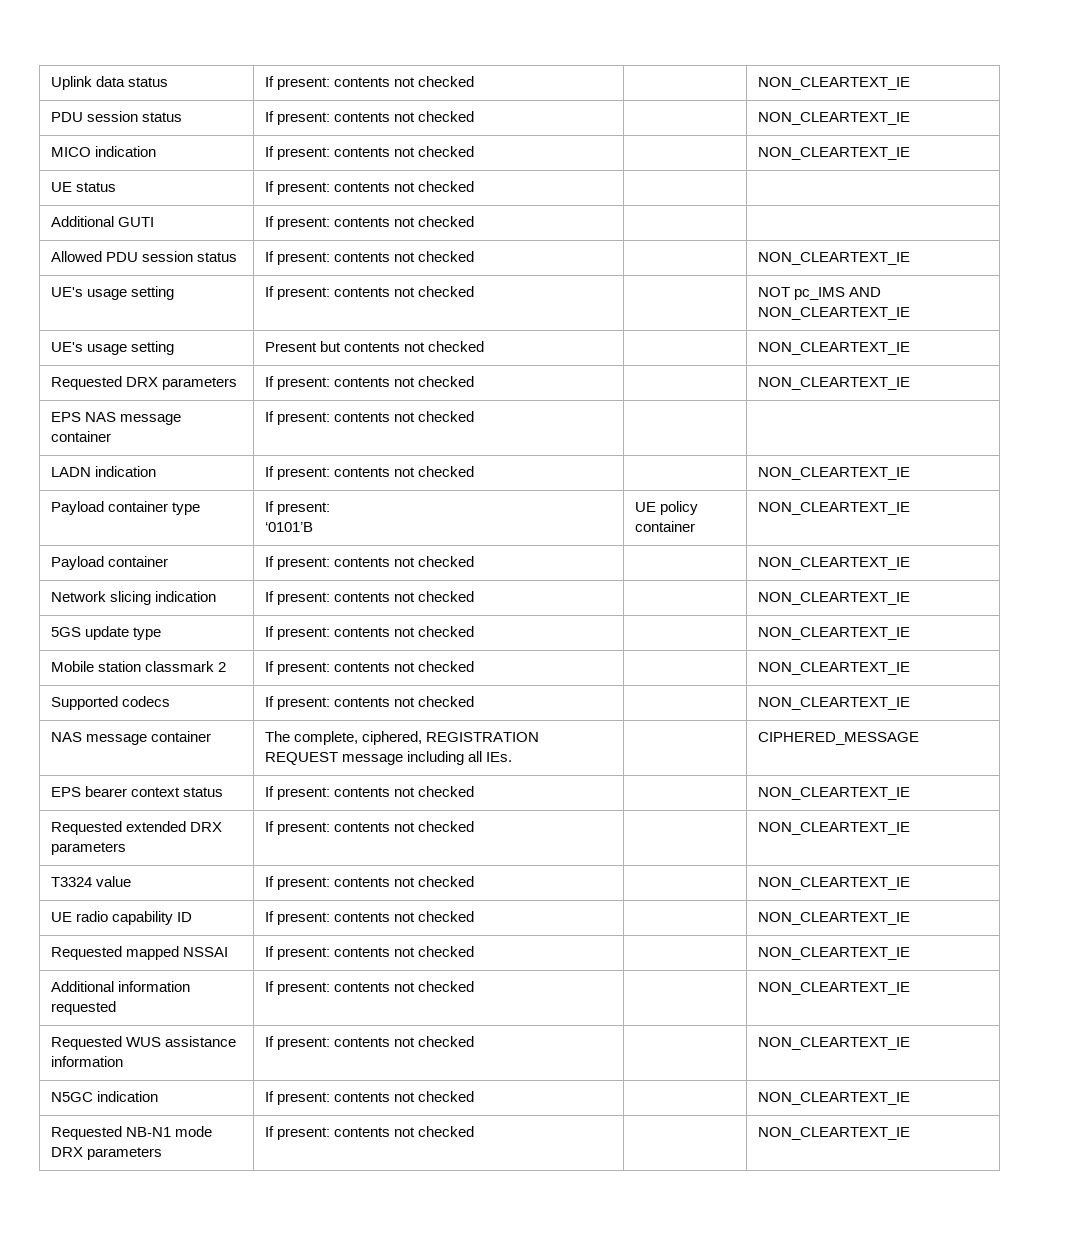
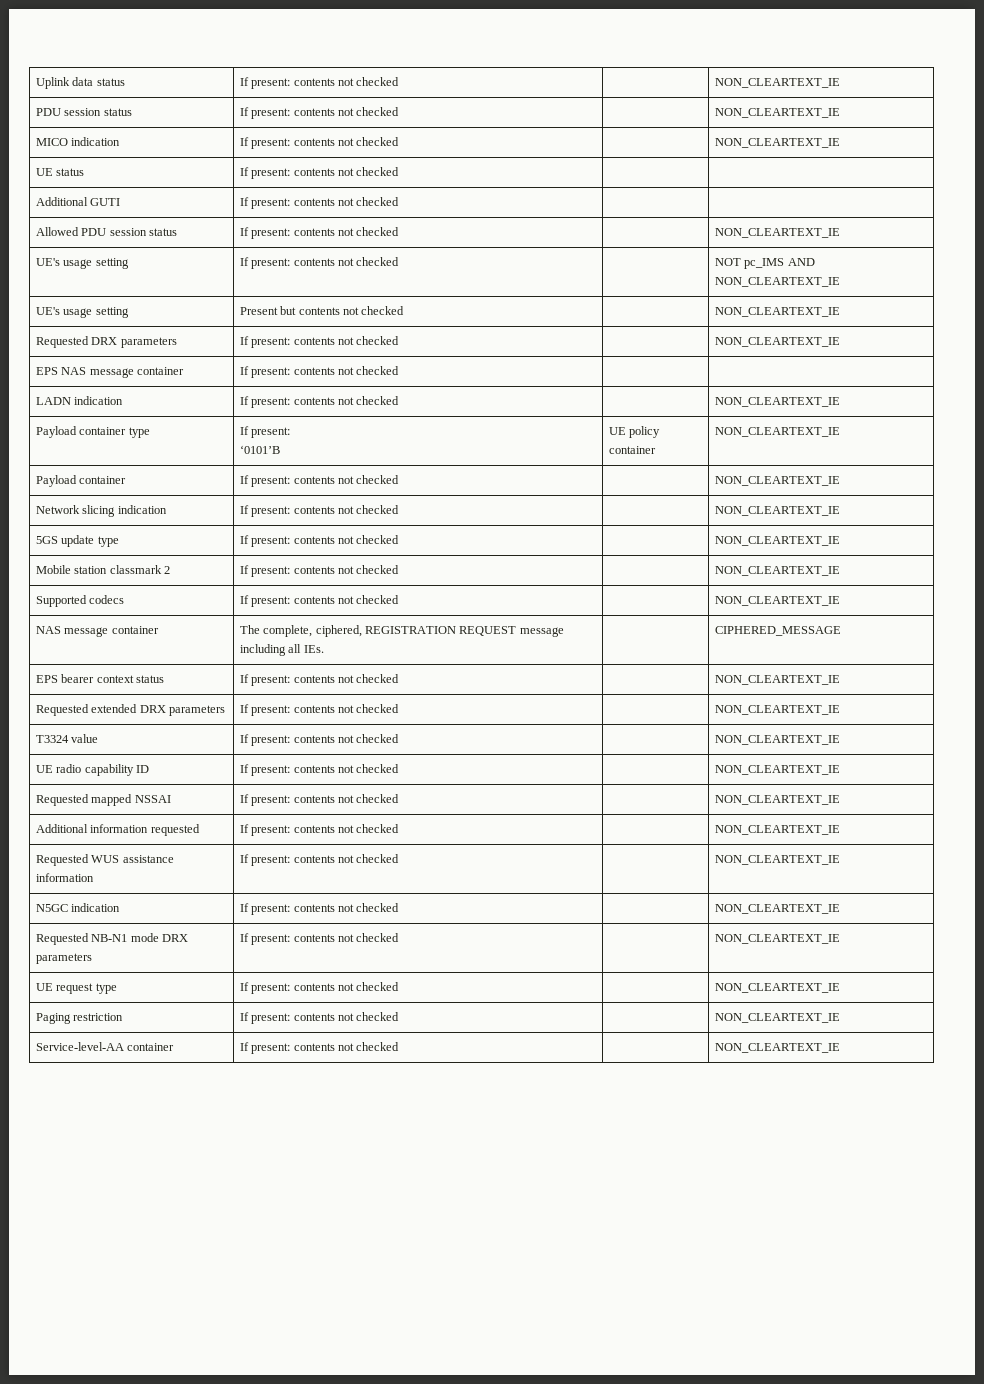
+ UE request type | If present: contents not checked | | NON_CLEARTEXT_IE
+ Paging restriction | If present: contents not checked | | NON_CLEARTEXT_IE
+ Service-level-AA container | If present: contents not checked | | NON_CLEARTEXT_IE

